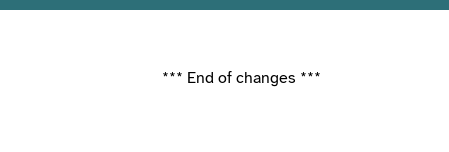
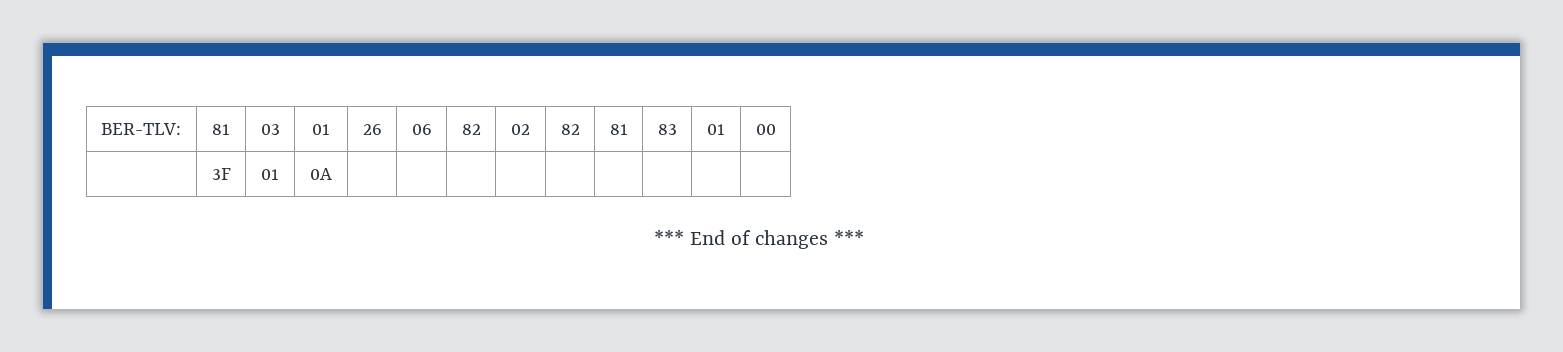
+ BER-TLV: | 81 | 03 | 01 | 26 | 06 | 82 | 02 | 82 | 81 | 83 | 01 | 00
+ | 3F | 01 | 0A | | | | | | | | |

